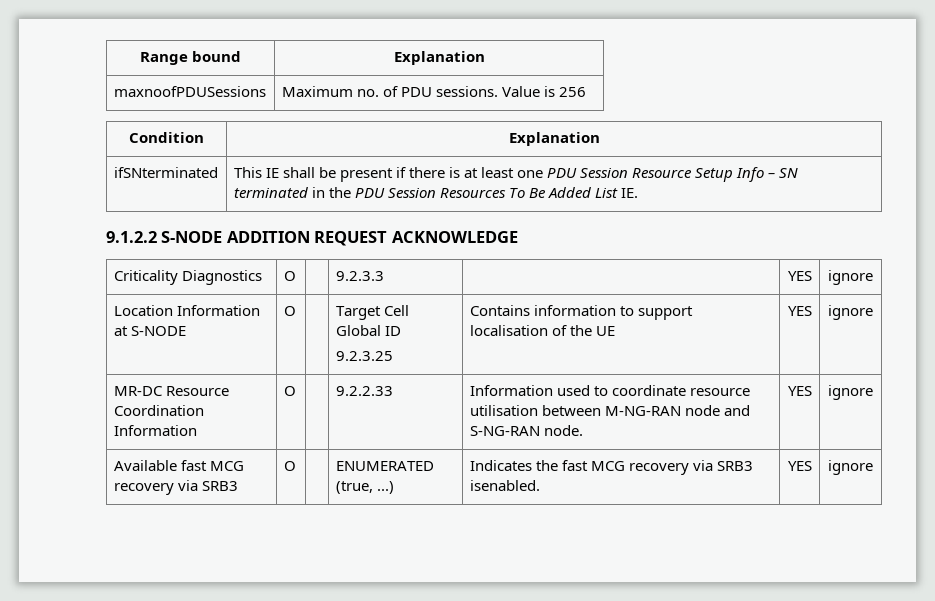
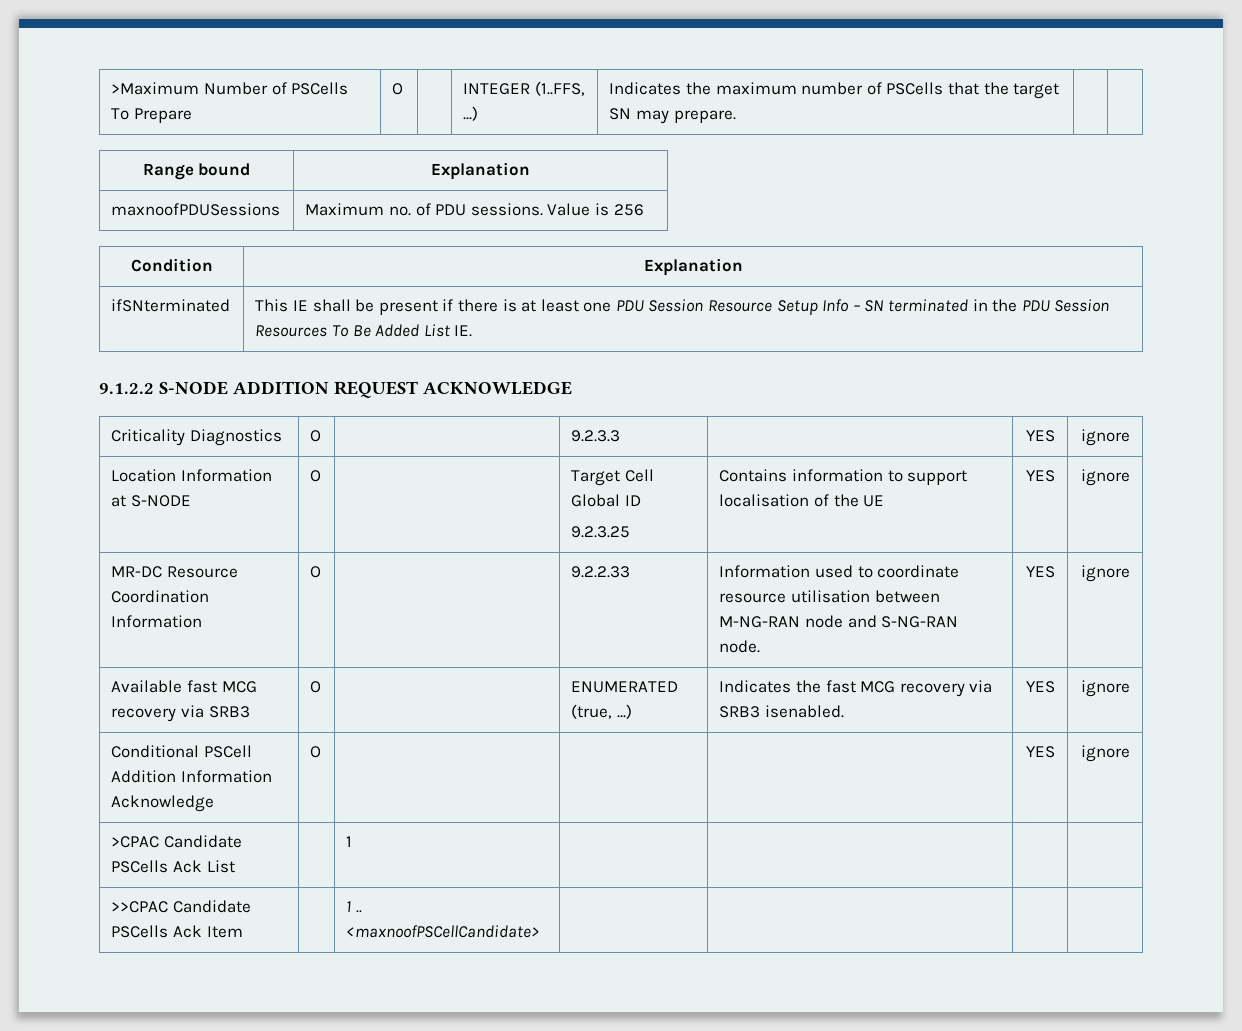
+ >Maximum Number of PSCells To Prepare | O | | INTEGER (1..FFS, ...) | Indicates the maximum number of PSCells that the target SN may prepare. | |
+ Conditional PSCell Addition Information Acknowledge | O | | | | YES | ignore
+ >CPAC Candidate PSCells Ack List | | 1 | | | |
+ >>CPAC Candidate PSCells Ack Item | | 1 .. <maxnoofPSCellCandidate> | | | |

